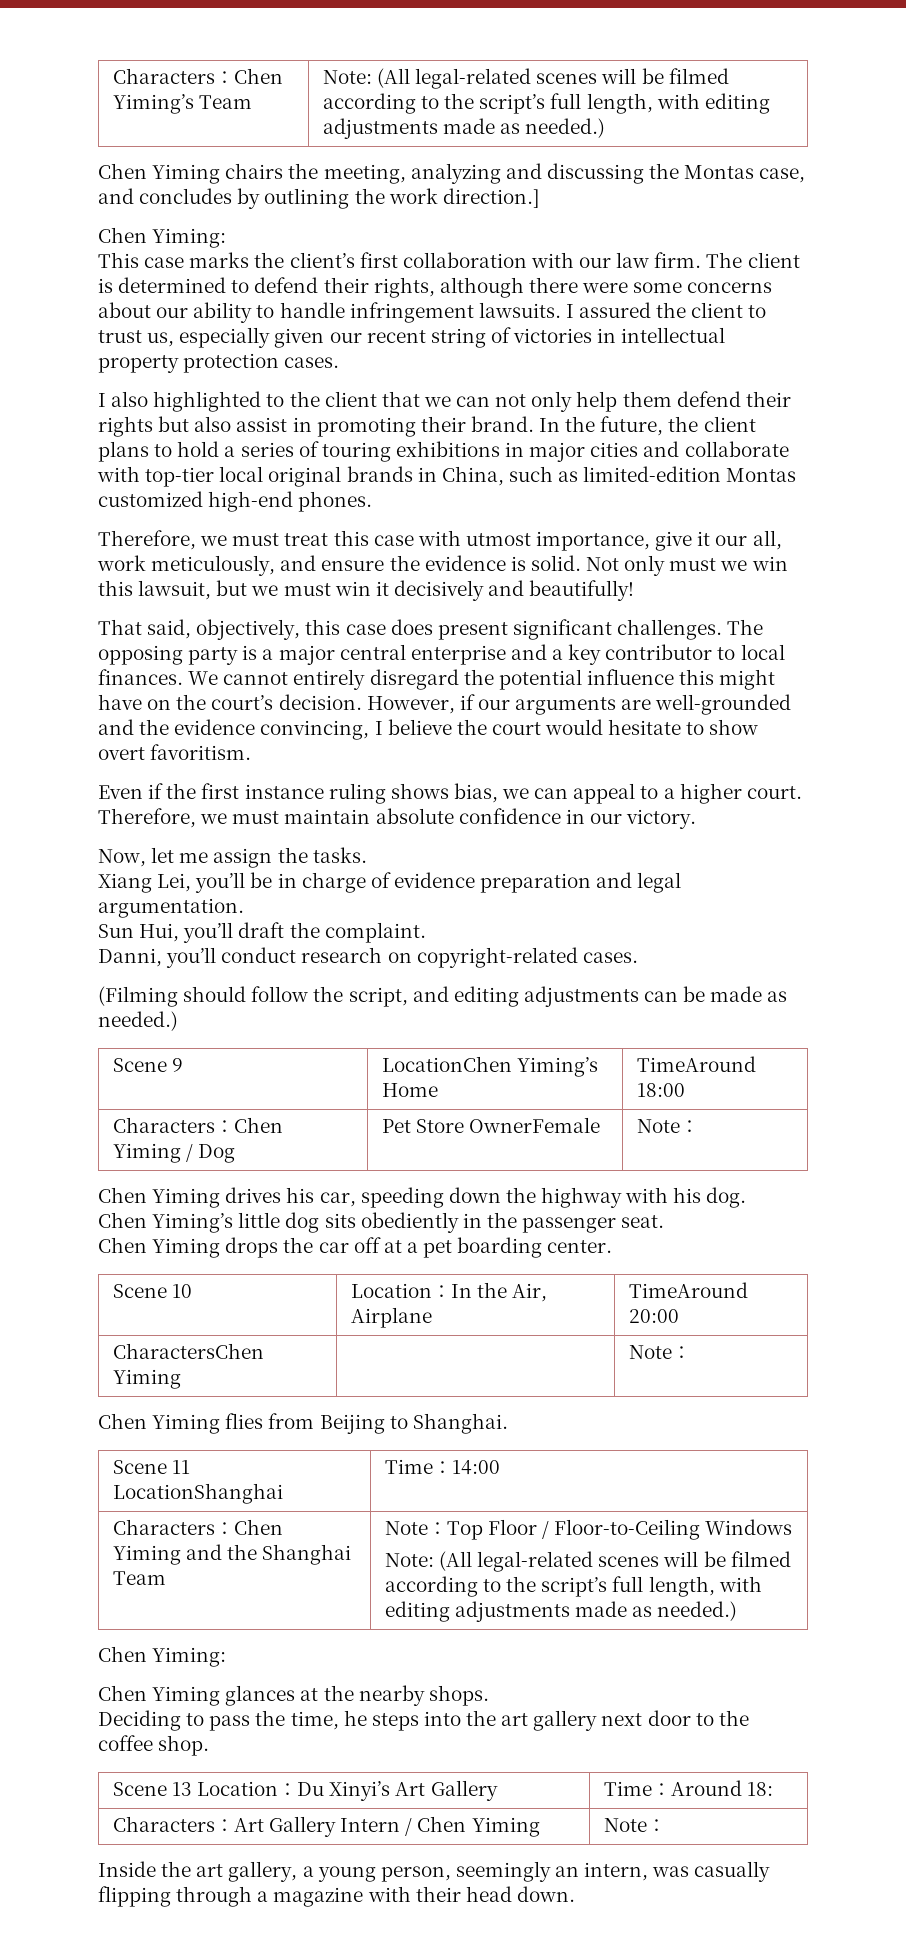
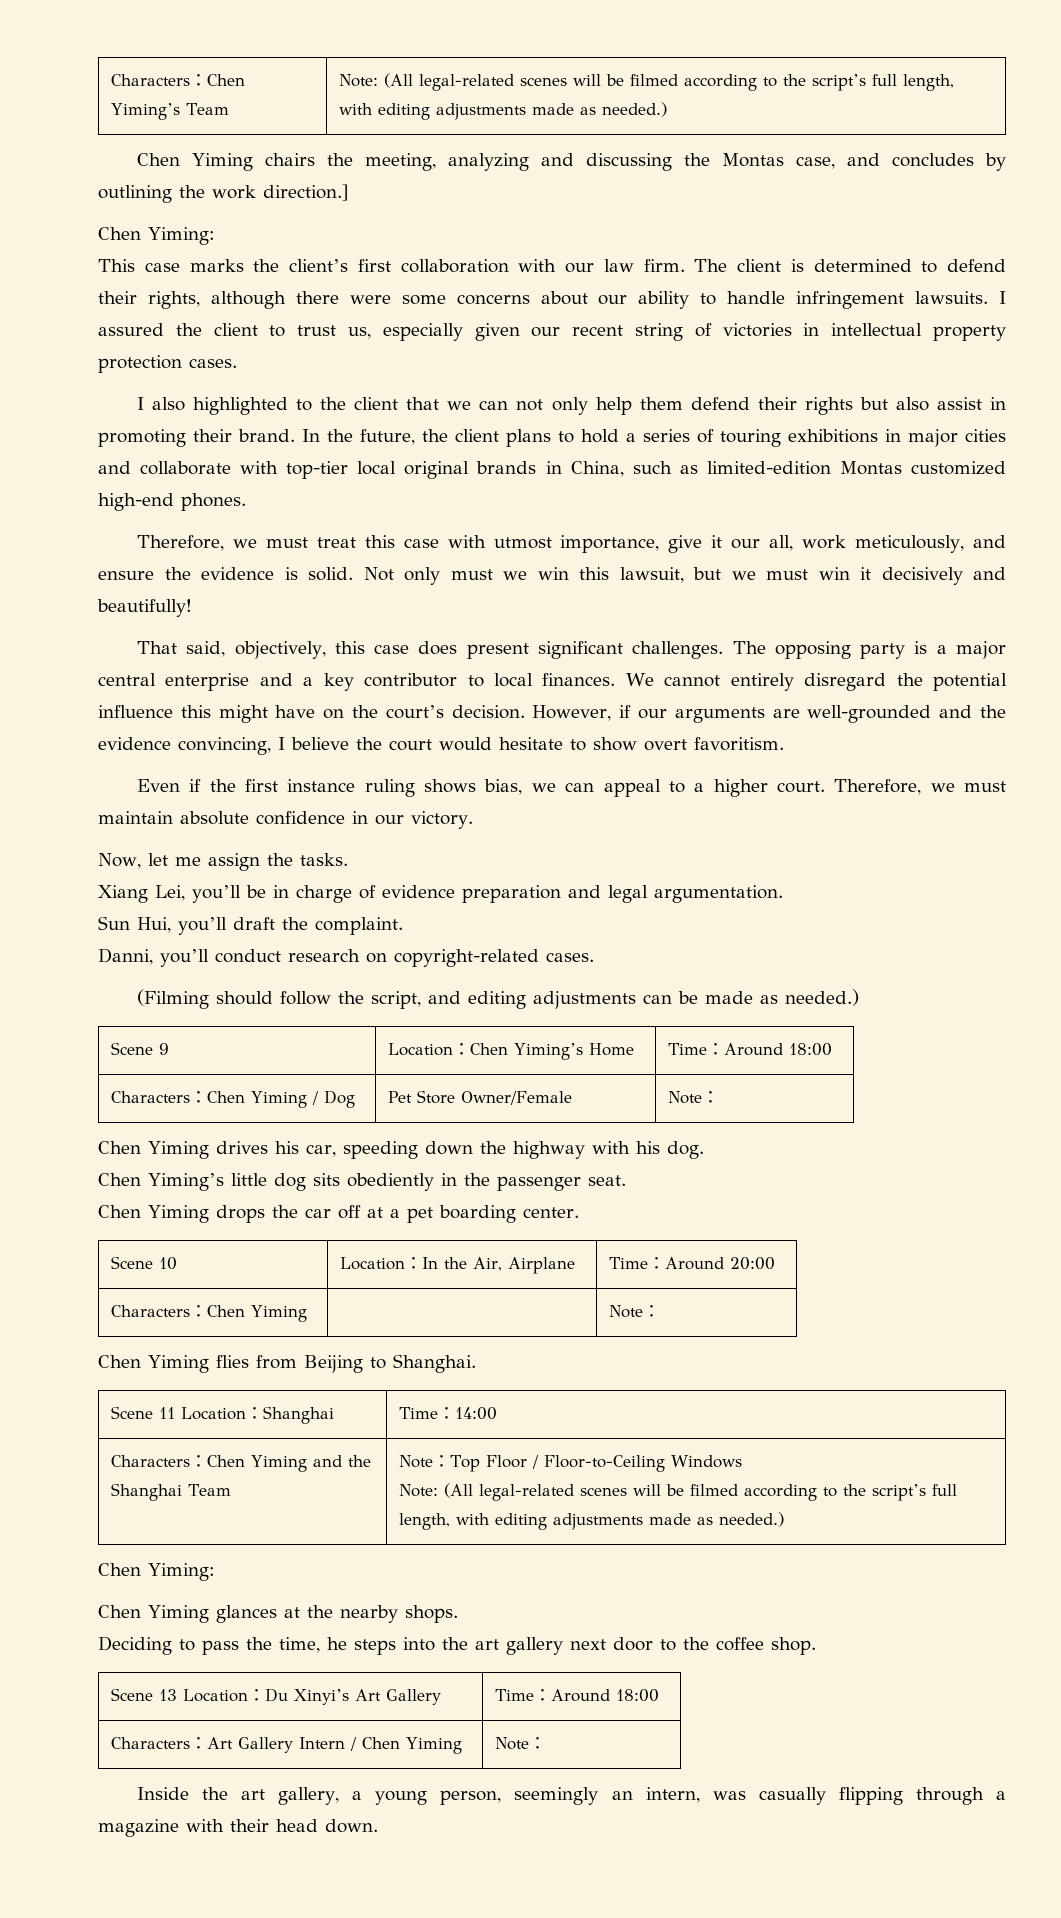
- Scene 9 | LocationChen Yiming’s Home | TimeAround 18:00
+ Scene 9 | Location：Chen Yiming’s Home | Time：Around 18:00
- Characters：Chen Yiming / Dog | Pet Store OwnerFemale | Note：
+ Characters：Chen Yiming / Dog | Pet Store Owner/Female | Note：
- Scene 10 | Location：In the Air, Airplane | TimeAround 20:00
+ Scene 10 | Location：In the Air, Airplane | Time：Around 20:00
- CharactersChen Yiming | | Note：
+ Characters：Chen Yiming | | Note：
- Scene 11 LocationShanghai | Time：14:00
+ Scene 11 Location：Shanghai | Time：14:00
- Scene 13 Location：Du Xinyi’s Art Gallery | Time：Around 18:
+ Scene 13 Location：Du Xinyi’s Art Gallery | Time：Around 18:00

